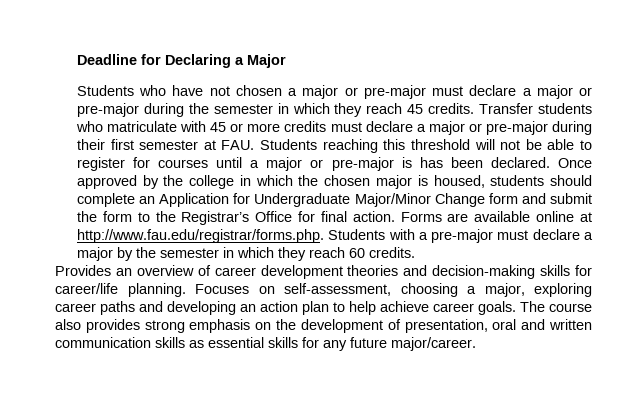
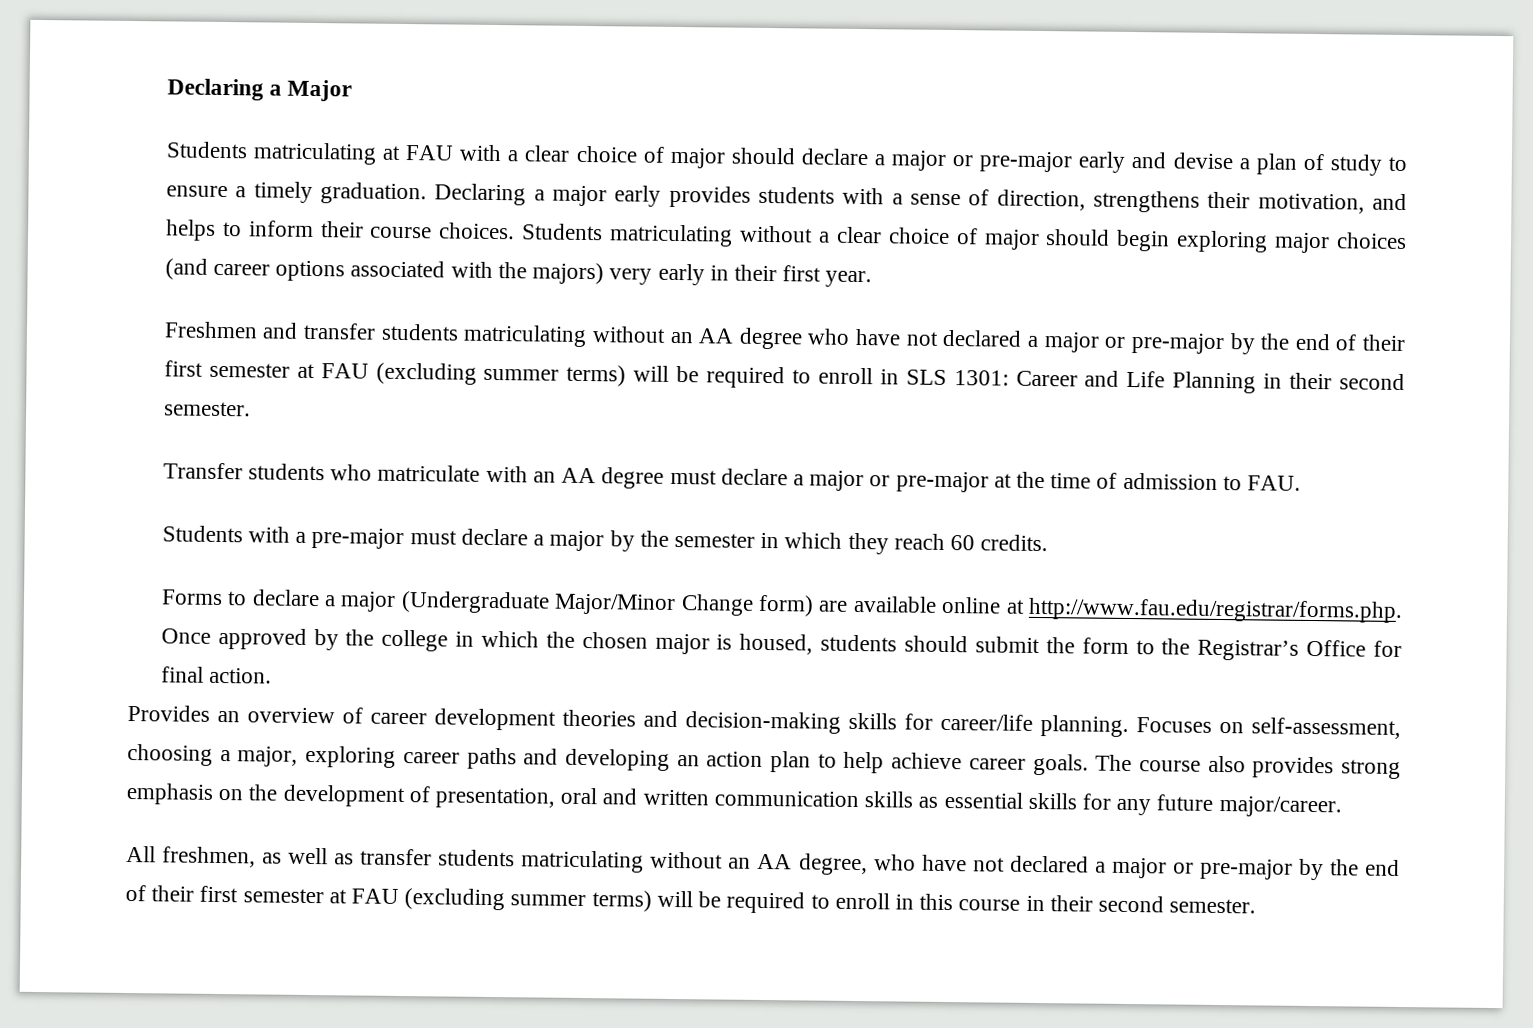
- Deadline for Declaring a Major
+ Declaring a Major
- Students who have not chosen a major or pre-major must declare a major or pre-major during the semester in which they reach 45 credits. Transfer students who matriculate with 45 or more credits must declare a major or pre-major during their first semester at FAU. Students reaching this threshold will not be able to register for courses until a major or pre-major is has been declared. Once approved by the college in which the chosen major is housed, students should complete an Application for Undergraduate Major/Minor Change form and submit the form to the Registrar’s Office for final action. Forms are available online at http://www.fau.edu/registrar/forms.php. Students with a pre-major must declare a major by the semester in which they reach 60 credits.
+ Students matriculating at FAU with a clear choice of major should declare a major or pre-major early and devise a plan of study to ensure a timely graduation. Declaring a major early provides students with a sense of direction, strengthens their motivation, and helps to inform their course choices. Students matriculating without a clear choice of major should begin exploring major choices (and career options associated with the majors) very early in their first year.
+ Freshmen and transfer students matriculating without an AA degree who have not declared a major or pre-major by the end of their first semester at FAU (excluding summer terms) will be required to enroll in SLS 1301: Career and Life Planning in their second semester.
+ Transfer students who matriculate with an AA degree must declare a major or pre-major at the time of admission to FAU.
+ Students with a pre-major must declare a major by the semester in which they reach 60 credits.
+ Forms to declare a major (Undergraduate Major/Minor Change form) are available online at http://www.fau.edu/registrar/forms.php. Once approved by the college in which the chosen major is housed, students should submit the form to the Registrar’s Office for final action.
+ All freshmen, as well as transfer students matriculating without an AA degree, who have not declared a major or pre-major by the end of their first semester at FAU (excluding summer terms) will be required to enroll in this course in their second semester.

